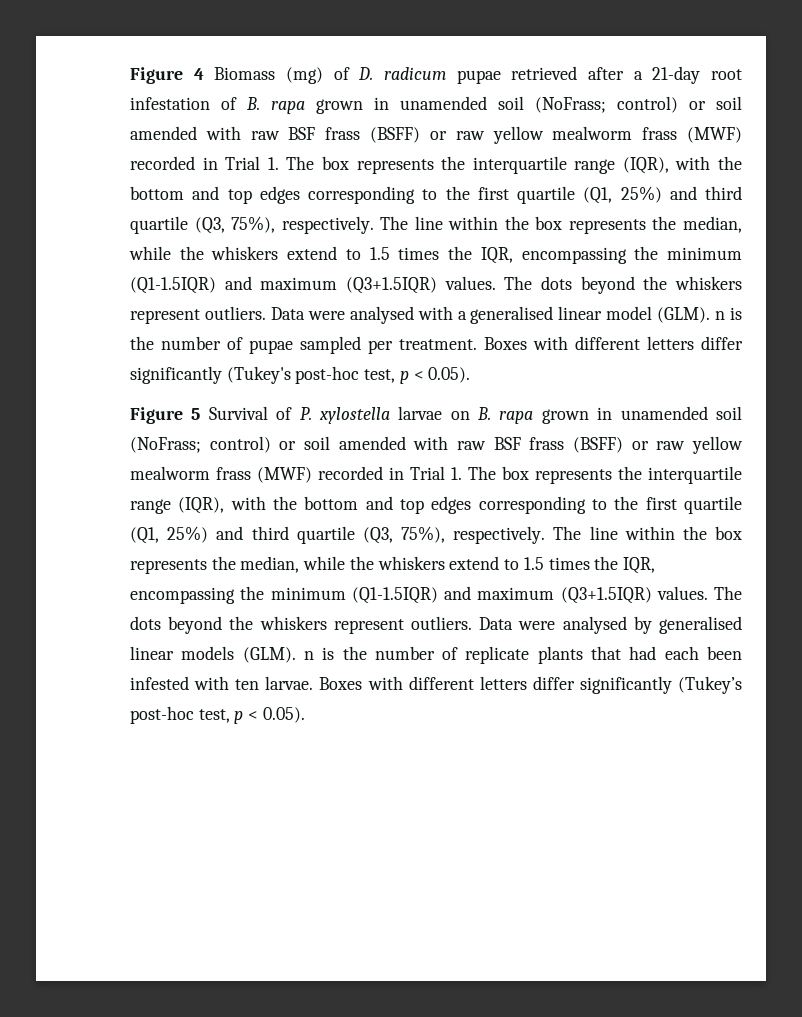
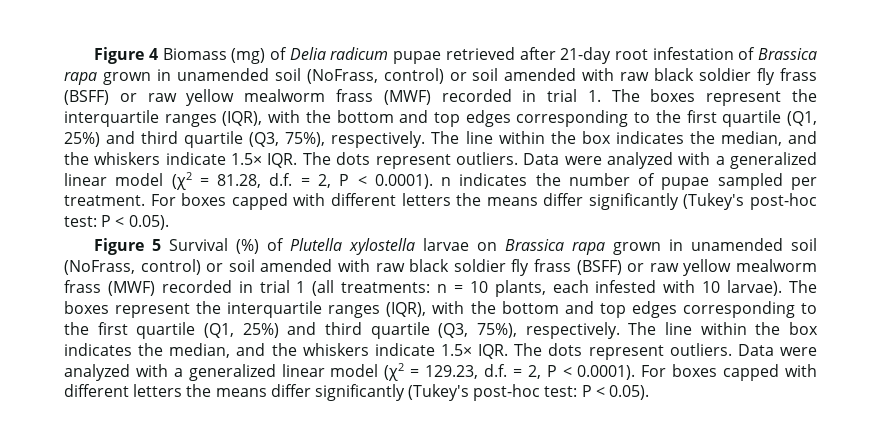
- Figure 4 Biomass (mg) of D. radicum pupae retrieved after a 21-day root infestation of B. rapa grown in unamended soil (NoFrass; control) or soil amended with raw BSF frass (BSFF) or raw yellow mealworm frass (MWF) recorded in Trial 1. The box represents the interquartile range (IQR), with the bottom and top edges corresponding to the first quartile (Q1, 25%) and third quartile (Q3, 75%), respectively.
+ Figure 4 Biomass (mg) of Delia radicum pupae retrieved after 21-day root infestation of Brassica rapa grown in unamended soil (NoFrass, control) or soil amended with raw black soldier fly frass (BSFF) or raw yellow mealworm frass (MWF) recorded in trial 1. The boxes represent the interquartile ranges (IQR), with the bottom and top edges corresponding to the first quartile (Q1, 25%) and third quartile (Q3, 75%), respectively.
- The line within the box represents the median, while the whiskers extend to 1.5 times the IQR, encompassing the minimum (Q1-1.5IQR) and maximum (Q3+1.5IQR) values. The dots beyond the whiskers represent outliers. Data were analysed with a generalised linear model (GLM). n is the number of pupae sampled per treatment. Boxes with different letters differ significantly (Tukey's post-hoc test, p < 0.05).
+ The line within the box indicates the median, and the whiskers indicate 1.5× IQR. The dots represent outliers. Data were analyzed with a generalized linear model (χ2 = 81.28, d.f. = 2, P < 0.0001). n indicates the number of pupae sampled per treatment. For boxes capped with different letters the means differ significantly (Tukey's post-hoc test: P < 0.05).
- Figure 5 Survival of P. xylostella larvae on B. rapa grown in unamended soil (NoFrass; control) or soil amended with raw BSF frass (BSFF) or raw yellow mealworm frass (MWF) recorded in Trial 1. The box represents the interquartile range (IQR), with the bottom and top edges corresponding to the first quartile (Q1, 25%) and third quartile (Q3, 75%), respectively.
+ Figure 5 Survival (%) of Plutella xylostella larvae on Brassica rapa grown in unamended soil (NoFrass, control) or soil amended with raw black soldier fly frass (BSFF) or raw yellow mealworm frass (MWF) recorded in trial 1 (all treatments: n = 10 plants, each infested with 10 larvae). The boxes represent the interquartile ranges (IQR), with the bottom and top edges corresponding to the first quartile (Q1, 25%) and third quartile (Q3, 75%), respectively.
- The line within the box represents the median, while the whiskers extend to 1.5 times the IQR, encompassing the minimum (Q1-1.5IQR) and maximum (Q3+1.5IQR) values. The dots beyond the whiskers represent outliers. Data were analysed by generalised linear models (GLM). n is the number of replicate plants that had each been infested with ten larvae. Boxes with different letters differ significantly (Tukey’s post-hoc test, p < 0.05).
+ The line within the box indicates the median, and the whiskers indicate 1.5× IQR. The dots represent outliers. Data were analyzed with a generalized linear model (χ2 = 129.23, d.f. = 2, P < 0.0001). For boxes capped with different letters the means differ significantly (Tukey's post-hoc test: P < 0.05).

